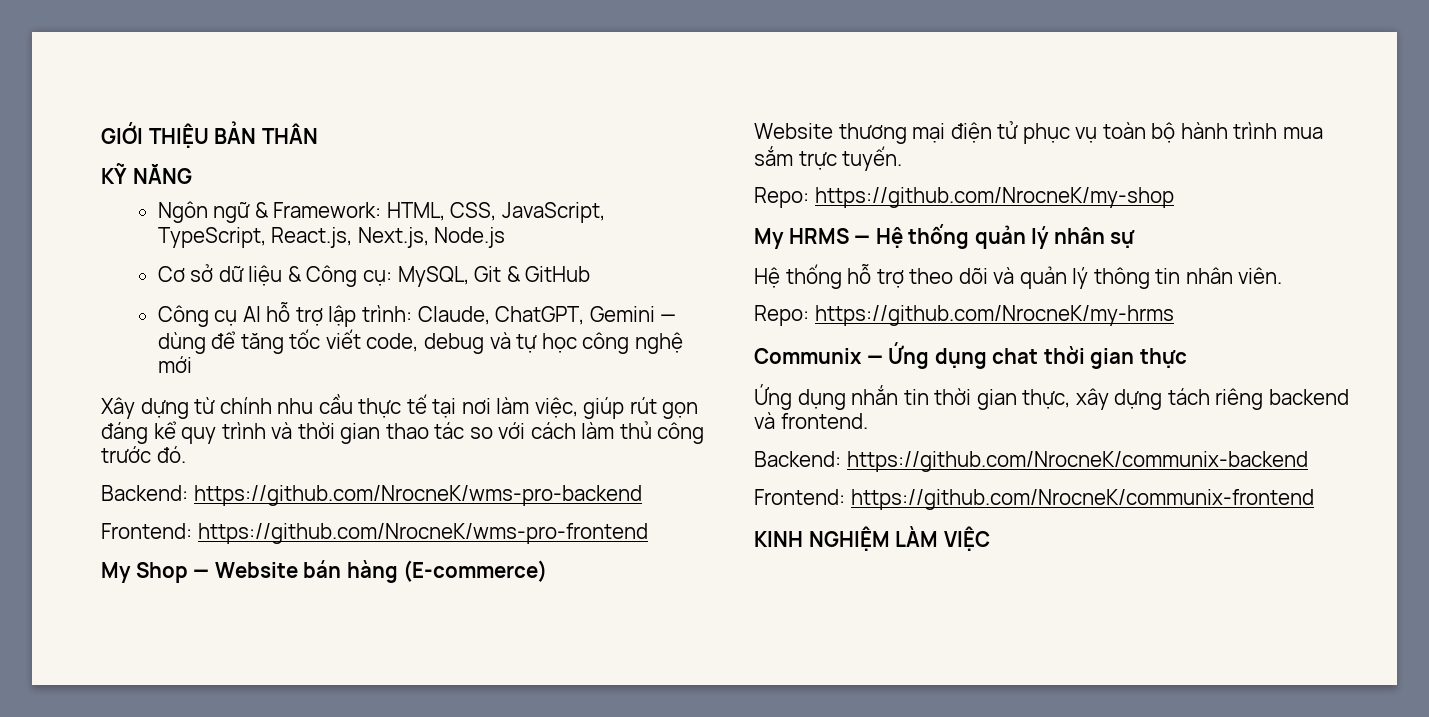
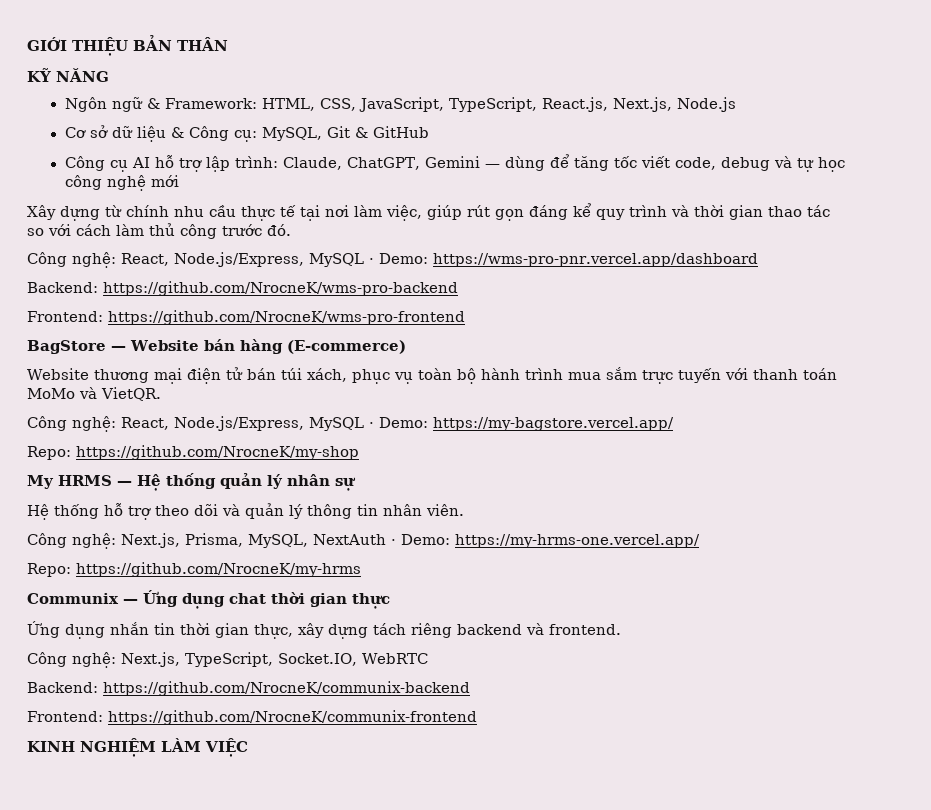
+ Công nghệ: React, Node.js/Express, MySQL · Demo: https://wms-pro-pnr.vercel.app/dashboard
- My Shop — Website bán hàng (E-commerce)
+ BagStore — Website bán hàng (E-commerce)
- Website thương mại điện tử phục vụ toàn bộ hành trình mua sắm trực tuyến.
+ Website thương mại điện tử bán túi xách, phục vụ toàn bộ hành trình mua sắm trực tuyến với thanh toán MoMo và VietQR.
+ Công nghệ: React, Node.js/Express, MySQL · Demo: https://my-bagstore.vercel.app/
+ Công nghệ: Next.js, Prisma, MySQL, NextAuth · Demo: https://my-hrms-one.vercel.app/
+ Công nghệ: Next.js, TypeScript, Socket.IO, WebRTC

